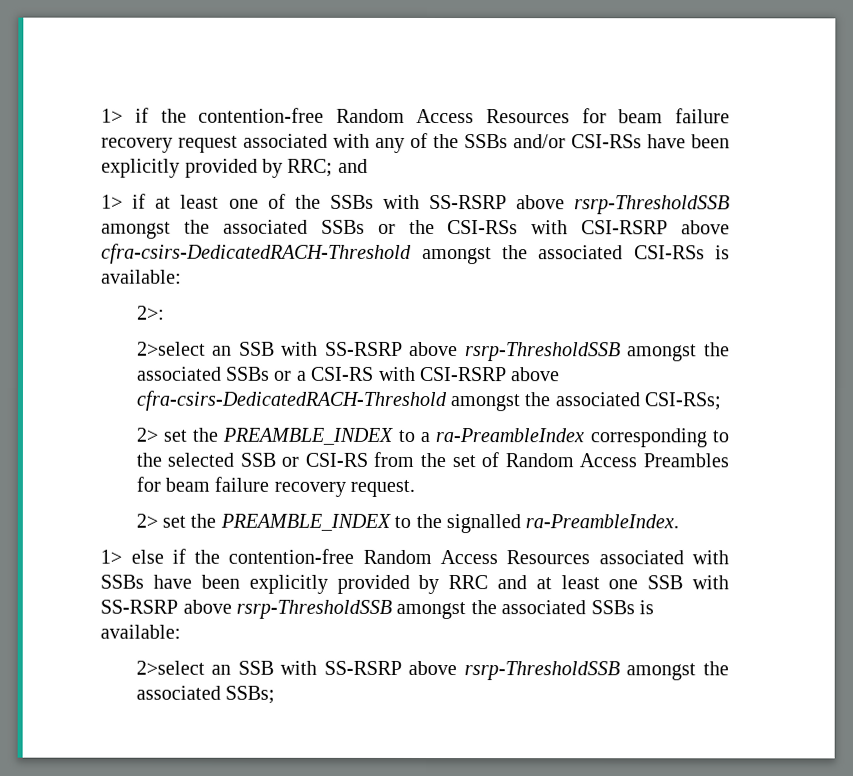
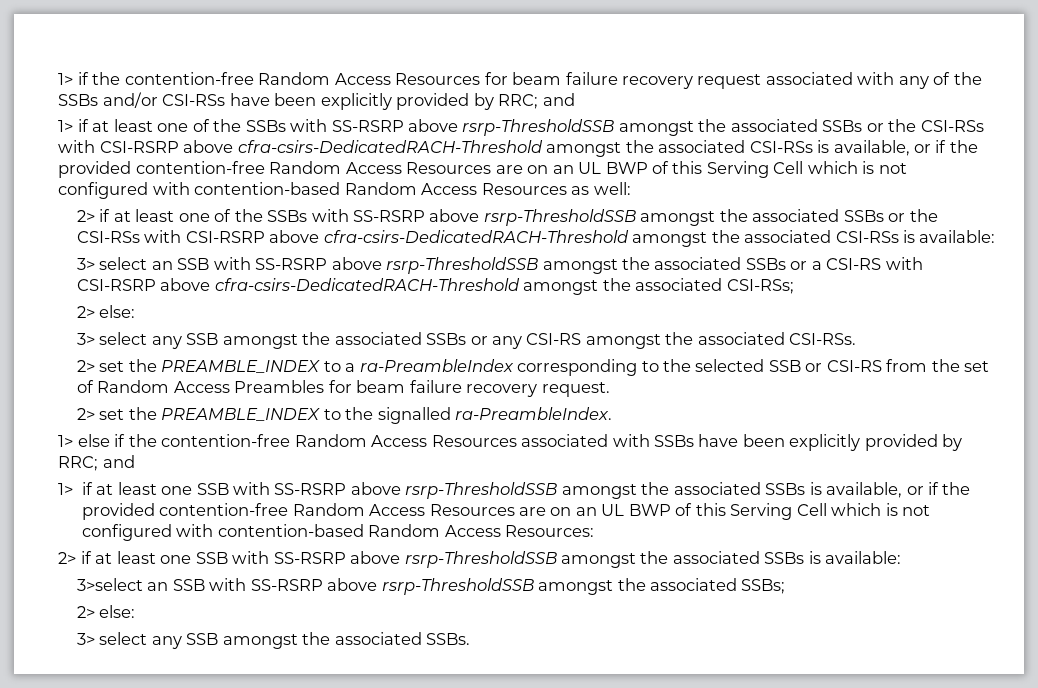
- 1> if at least one of the SSBs with SS-RSRP above rsrp-ThresholdSSB amongst the associated SSBs or the CSI-RSs with CSI-RSRP above cfra-csirs-DedicatedRACH-Threshold amongst the associated CSI-RSs is available:
- 2>:
- 2>select an SSB with SS-RSRP above rsrp-ThresholdSSB amongst the associated SSBs or a CSI-RS with CSI-RSRP above cfra-csirs-DedicatedRACH-Threshold amongst the associated CSI-RSs;
+ 1> if at least one of the SSBs with SS-RSRP above rsrp-ThresholdSSB amongst the associated SSBs or the CSI-RSs with CSI-RSRP above cfra-csirs-DedicatedRACH-Threshold amongst the associated CSI-RSs is available, or if the provided contention-free Random Access Resources are on an UL BWP of this Serving Cell which is not configured with contention-based Random Access Resources as well:
+ 2> if at least one of the SSBs with SS-RSRP above rsrp-ThresholdSSB amongst the associated SSBs or the CSI-RSs with CSI-RSRP above cfra-csirs-DedicatedRACH-Threshold amongst the associated CSI-RSs is available:
+ 3> select an SSB with SS-RSRP above rsrp-ThresholdSSB amongst the associated SSBs or a CSI-RS with CSI-RSRP above cfra-csirs-DedicatedRACH-Threshold amongst the associated CSI-RSs;
+ 2> else:
+ 3> select any SSB amongst the associated SSBs or any CSI-RS amongst the associated CSI-RSs.
- 1> else if the contention-free Random Access Resources associated with SSBs have been explicitly provided by RRC and at least one SSB with SS-RSRP above rsrp-ThresholdSSB amongst the associated SSBs is available:
+ 1> else if the contention-free Random Access Resources associated with SSBs have been explicitly provided by RRC; and
+ 1> if at least one SSB with SS-RSRP above rsrp-ThresholdSSB amongst the associated SSBs is available, or if the provided contention-free Random Access Resources are on an UL BWP of this Serving Cell which is not configured with contention-based Random Access Resources:
+ 2> if at least one SSB with SS-RSRP above rsrp-ThresholdSSB amongst the associated SSBs is available:
- 2>select an SSB with SS-RSRP above rsrp-ThresholdSSB amongst the associated SSBs;
+ 3>select an SSB with SS-RSRP above rsrp-ThresholdSSB amongst the associated SSBs;
+ 2> else:
+ 3> select any SSB amongst the associated SSBs.

